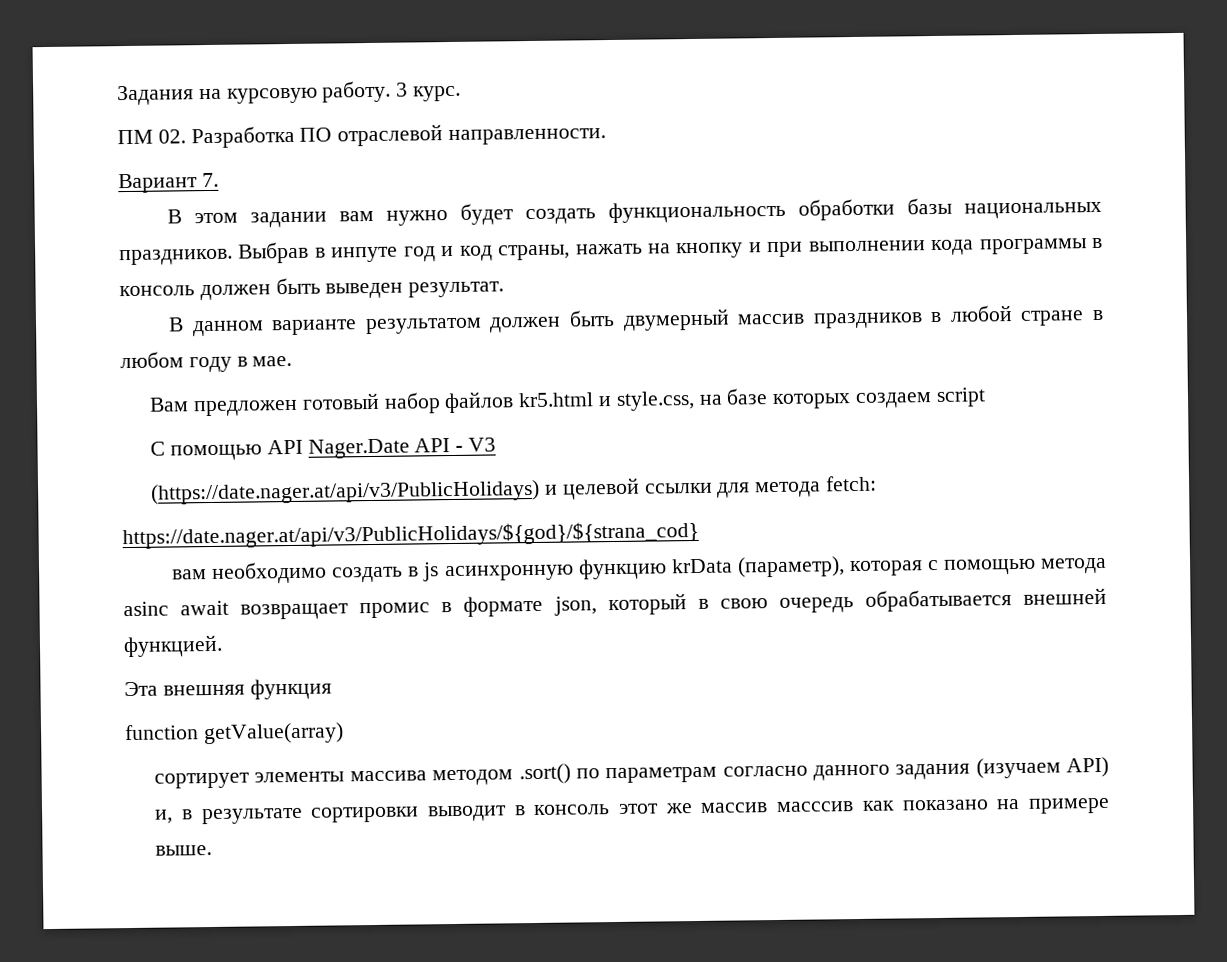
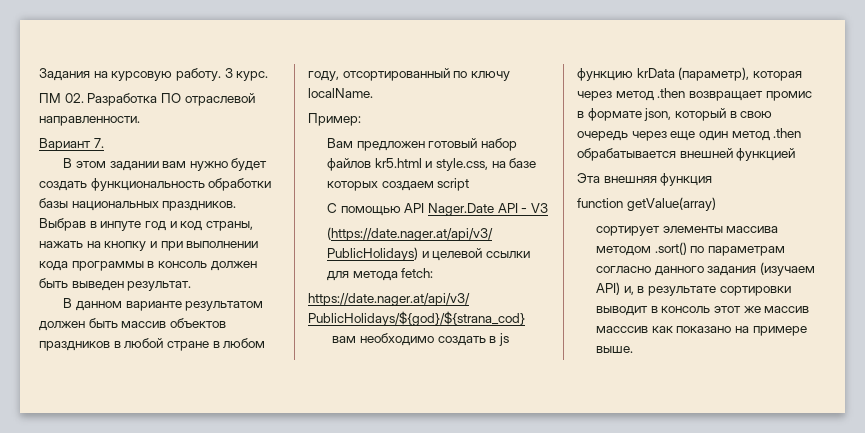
- В данном варианте результатом должен быть двумерный массив праздников в любой стране в любом году в мае.
+ В данном варианте результатом должен быть массив объектов праздников в любой стране в любом году, отсортированный по ключу localName.
+ Пример:
- вам необходимо создать в js асинхронную функцию krData (параметр), которая с помощью метода asinc await возвращает промис в формате json, который в свою очередь обрабатывается внешней функцией.
+ вам необходимо создать в js функцию krData (параметр), которая через метод .then возвращает промис в формате json, который в свою очередь через еще один метод .then обрабатывается внешней функцией

